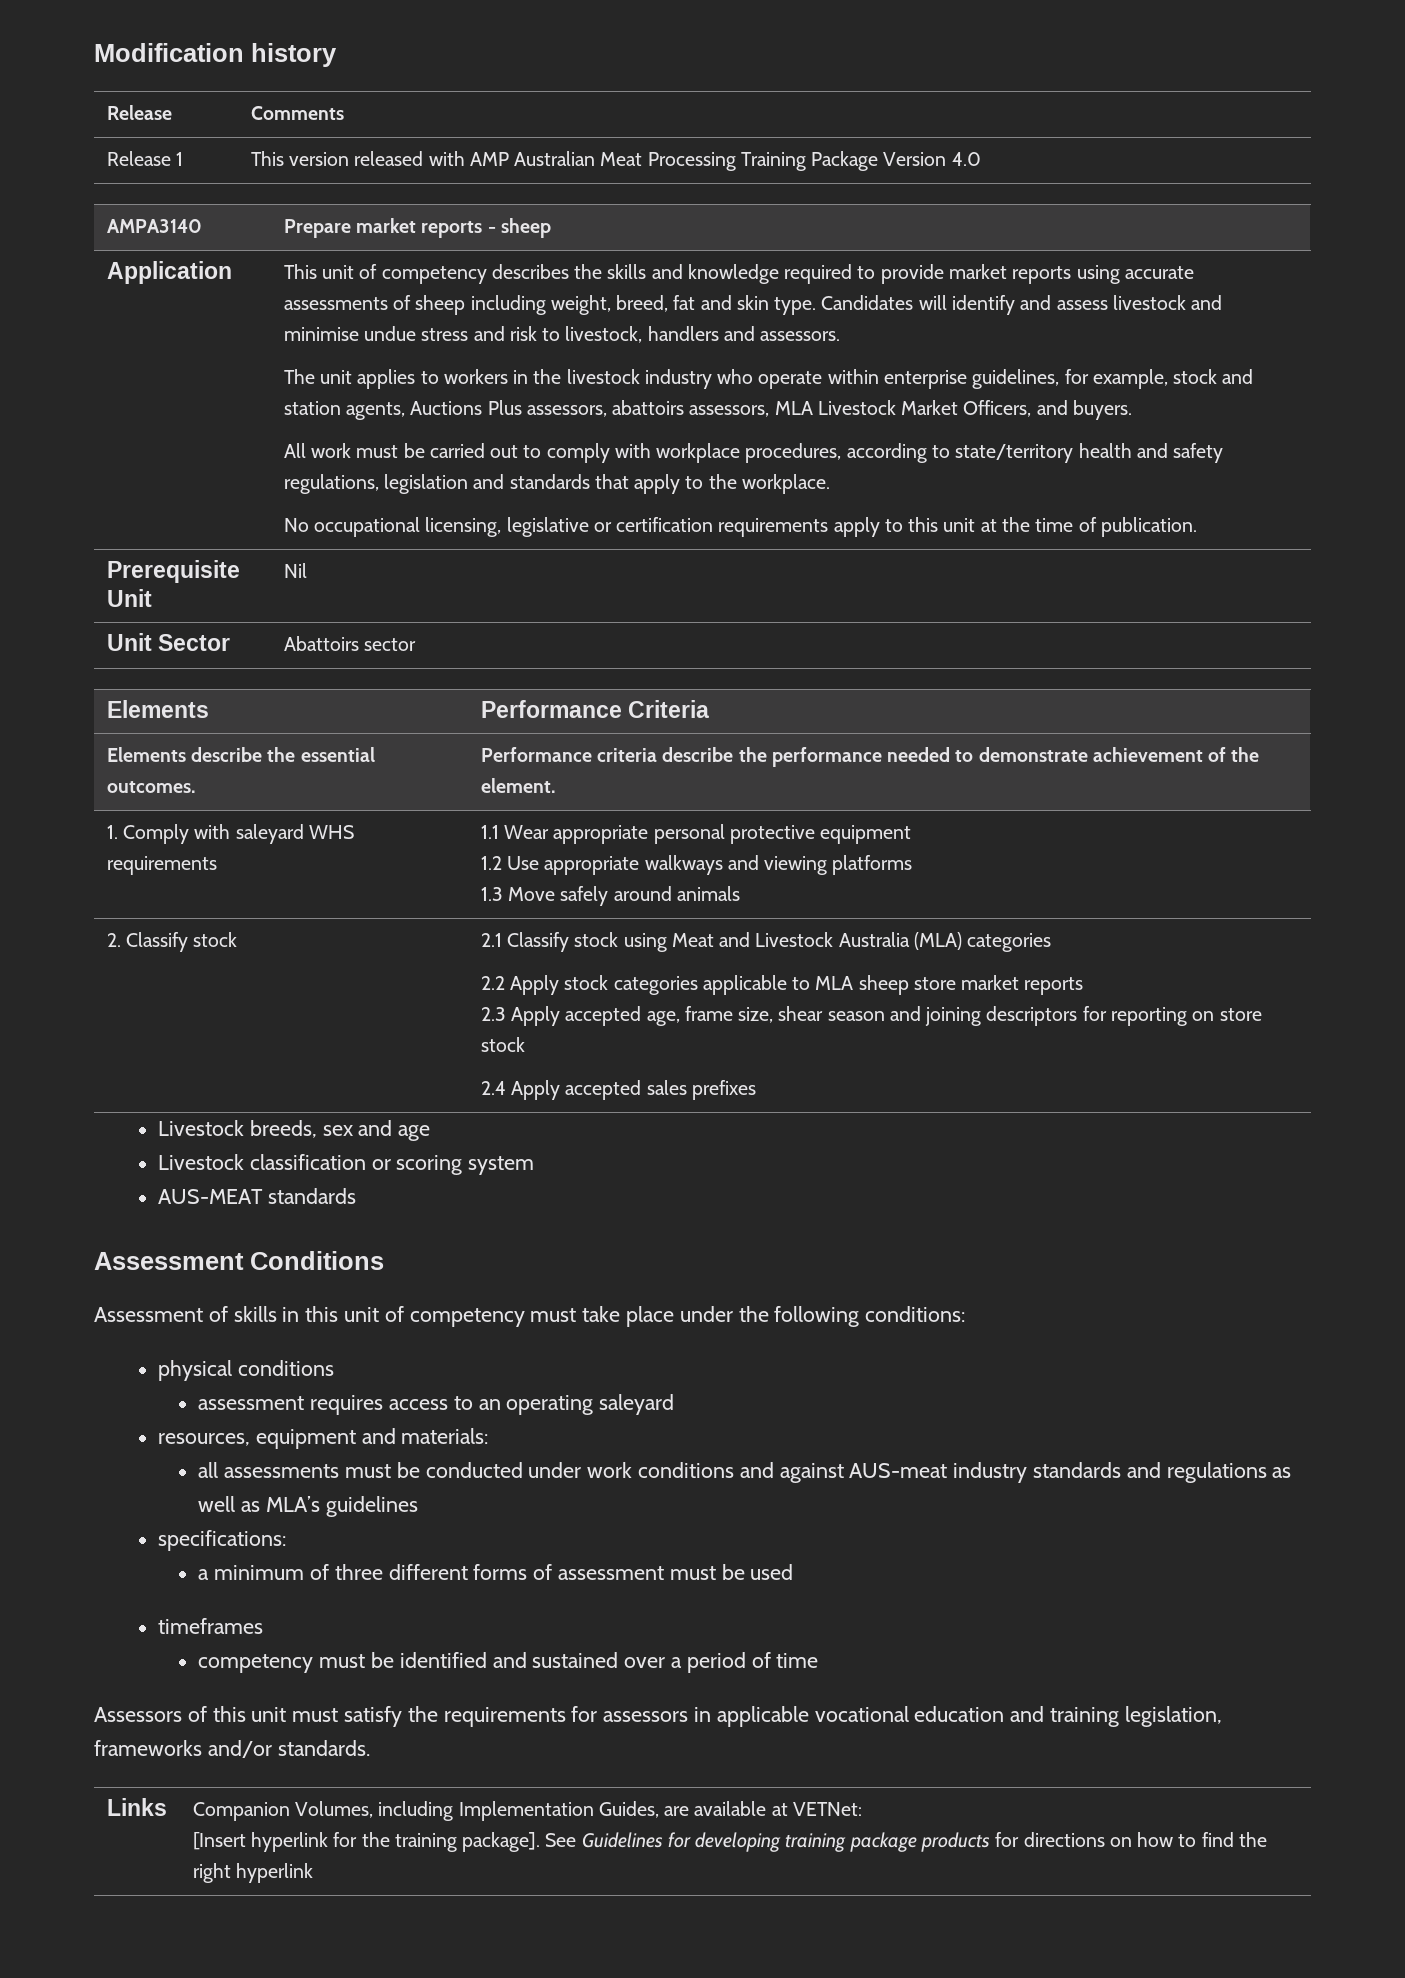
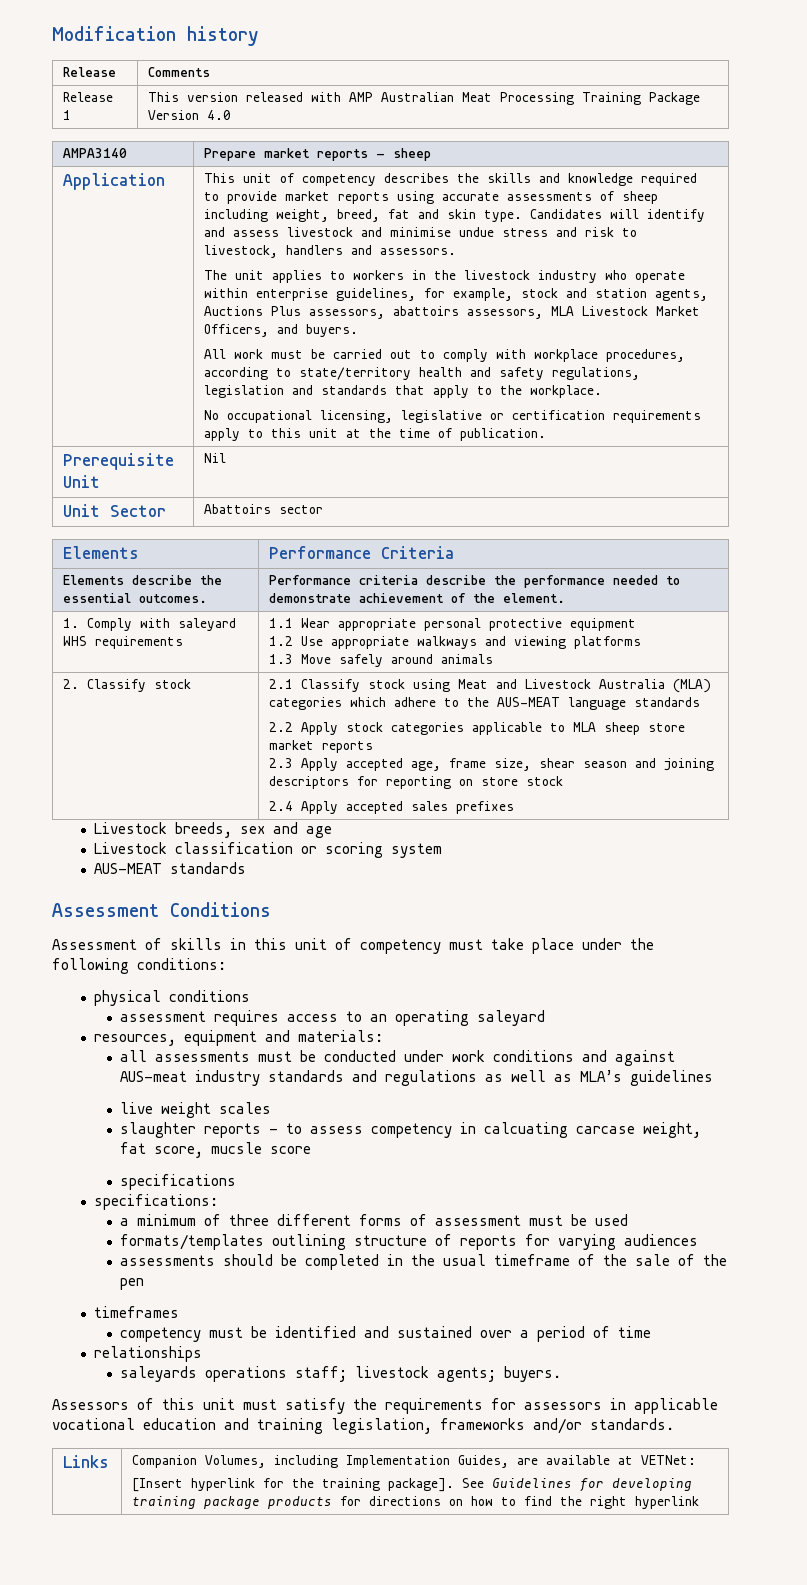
- 2.1 Classify stock using Meat and Livestock Australia (MLA) categories
+ 2.1 Classify stock using Meat and Livestock Australia (MLA) categories which adhere to the AUS-MEAT language standards
+ live weight scales
+ slaughter reports - to assess competency in calcuating carcase weight, fat score, mucsle score
+ specifications
+ formats/templates outlining structure of reports for varying audiences
+ assessments should be completed in the usual timeframe of the sale of the pen
+ relationships
+ saleyards operations staff; livestock agents; buyers.

